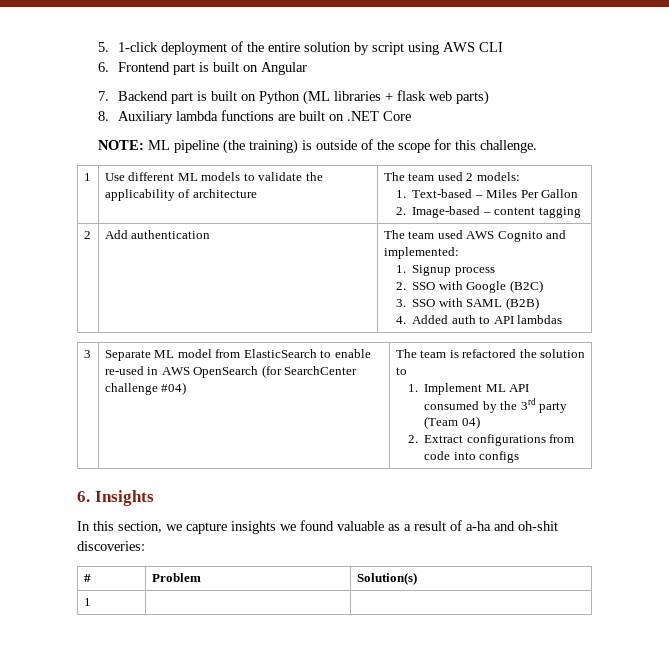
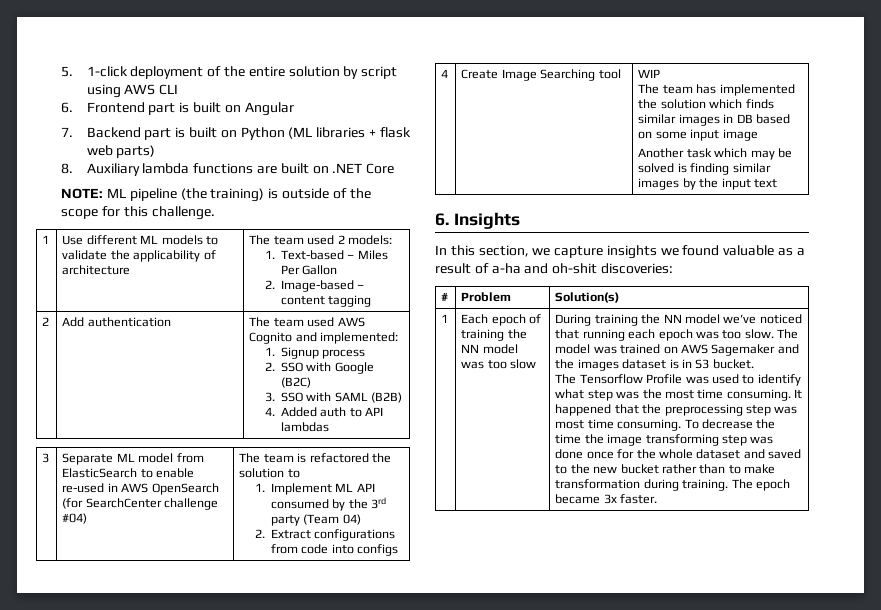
+ 4 | Create Image Searching tool | WIP
+ The team has implemented the solution which finds similar images in DB based on some input image
+ Another task which may be solved is finding similar images by the input text
+ Each epoch of training the NN model was too slow | During training the NN model we’ve noticed that running each epoch was too slow. The model was trained on AWS Sagemaker and the images dataset is in S3 bucket.
+ The Tensorflow Profile was used to identify what step was the most time consuming. It happened that the preprocessing step was most time consuming. To decrease the time the image transforming step was done once for the whole dataset and saved to the new bucket rather than to make transformation during training. The epoch became 3x faster.

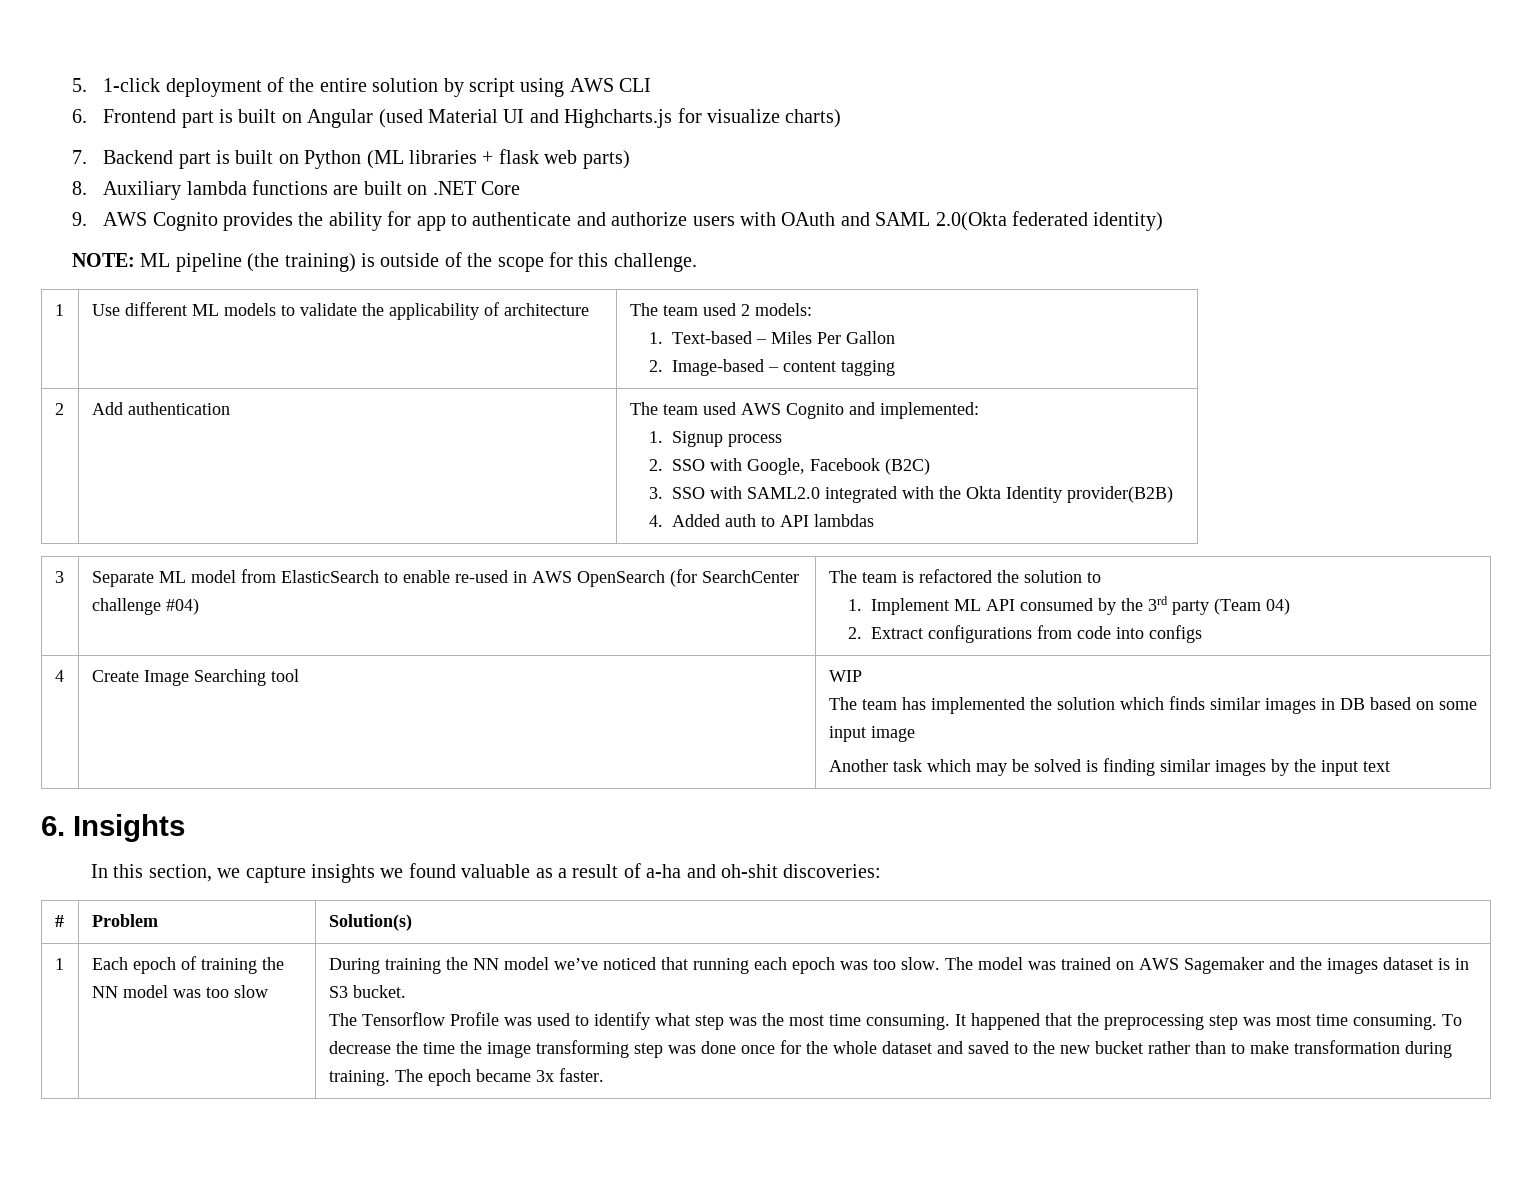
- 6. Frontend part is built on Angular
+ 6. Frontend part is built on Angular (used Material UI and Highcharts.js for visualize charts)
+ 9. AWS Cognito provides the ability for app to authenticate and authorize users with OAuth and SAML 2.0(Okta federated identity)
  2 | Add authentication | The team used AWS Cognito and implemented:
  1. Signup process
- 2. SSO with Google (B2C)
- 3. SSO with SAML (B2B)
+ 2. SSO with Google, Facebook (B2C)
+ 3. SSO with SAML2.0 integrated with the Okta Identity provider(B2B)

